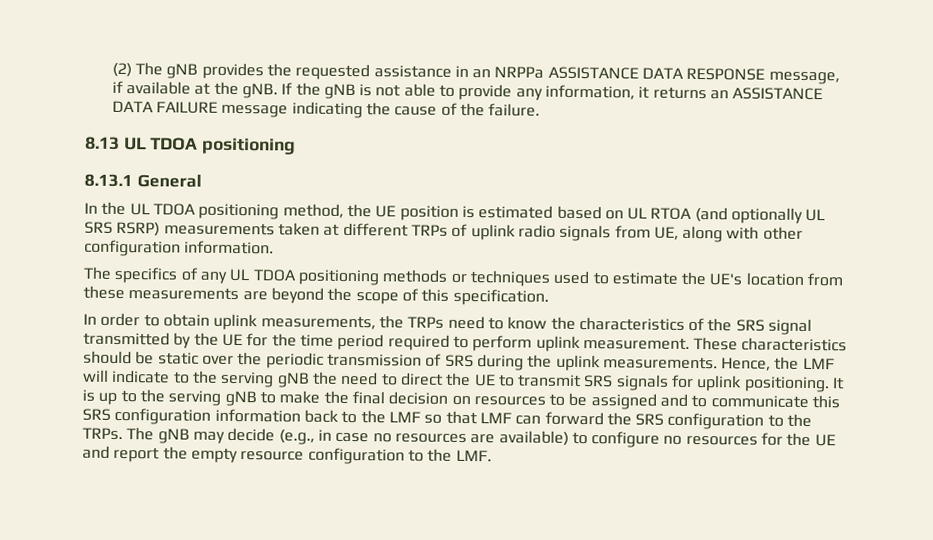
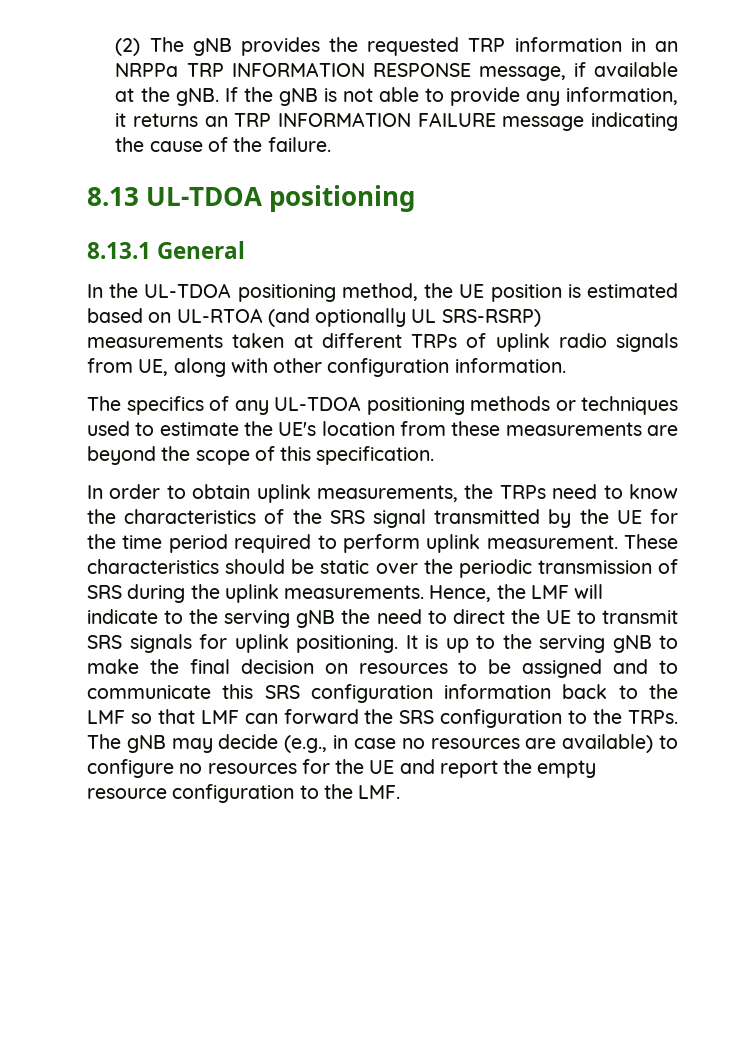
- (2) The gNB provides the requested assistance in an NRPPa ASSISTANCE DATA RESPONSE message, if available at the gNB.
+ (2) The gNB provides the requested TRP information in an NRPPa TRP INFORMATION RESPONSE message, if available at the gNB.
- If the gNB is not able to provide any information, it returns an ASSISTANCE DATA FAILURE message indicating the cause of the failure.
+ If the gNB is not able to provide any information, it returns an TRP INFORMATION FAILURE message indicating the cause of the failure.
- 8.13 UL TDOA positioning
+ 8.13 UL-TDOA positioning
- In the UL TDOA positioning method, the UE position is estimated based on UL RTOA (and optionally UL SRS RSRP) measurements taken at different TRPs of uplink radio signals from UE, along with other configuration information.
+ In the UL-TDOA positioning method, the UE position is estimated based on UL-RTOA (and optionally UL SRS-RSRP) measurements taken at different TRPs of uplink radio signals from UE, along with other configuration information.
- The specifics of any UL TDOA positioning methods or techniques used to estimate the UE's location from these measurements are beyond the scope of this specification.
+ The specifics of any UL-TDOA positioning methods or techniques used to estimate the UE's location from these measurements are beyond the scope of this specification.

